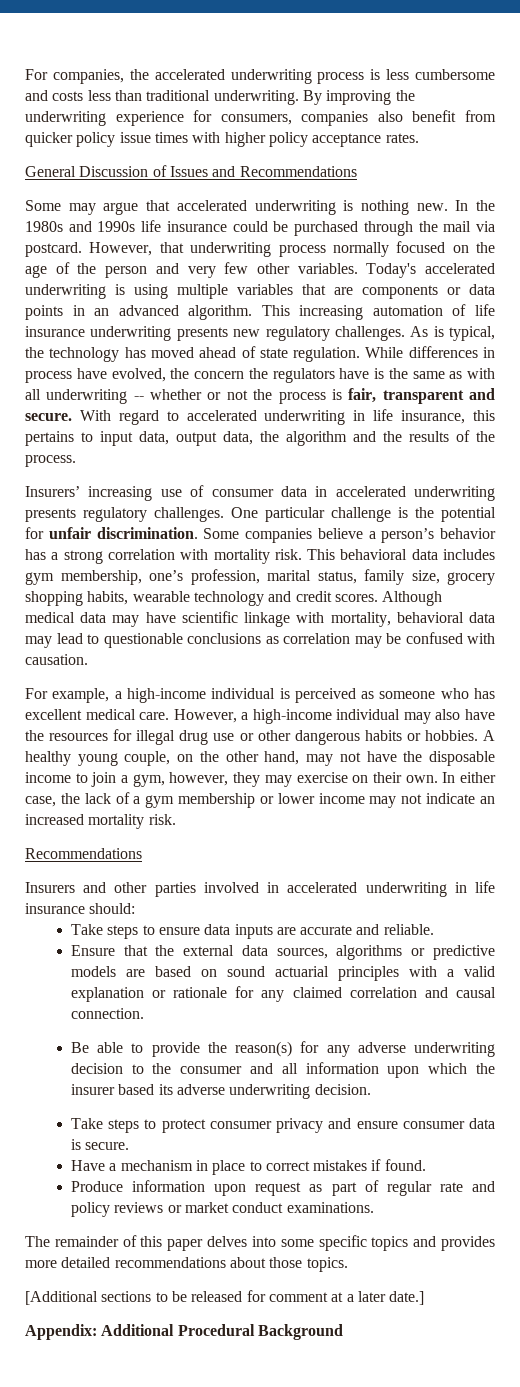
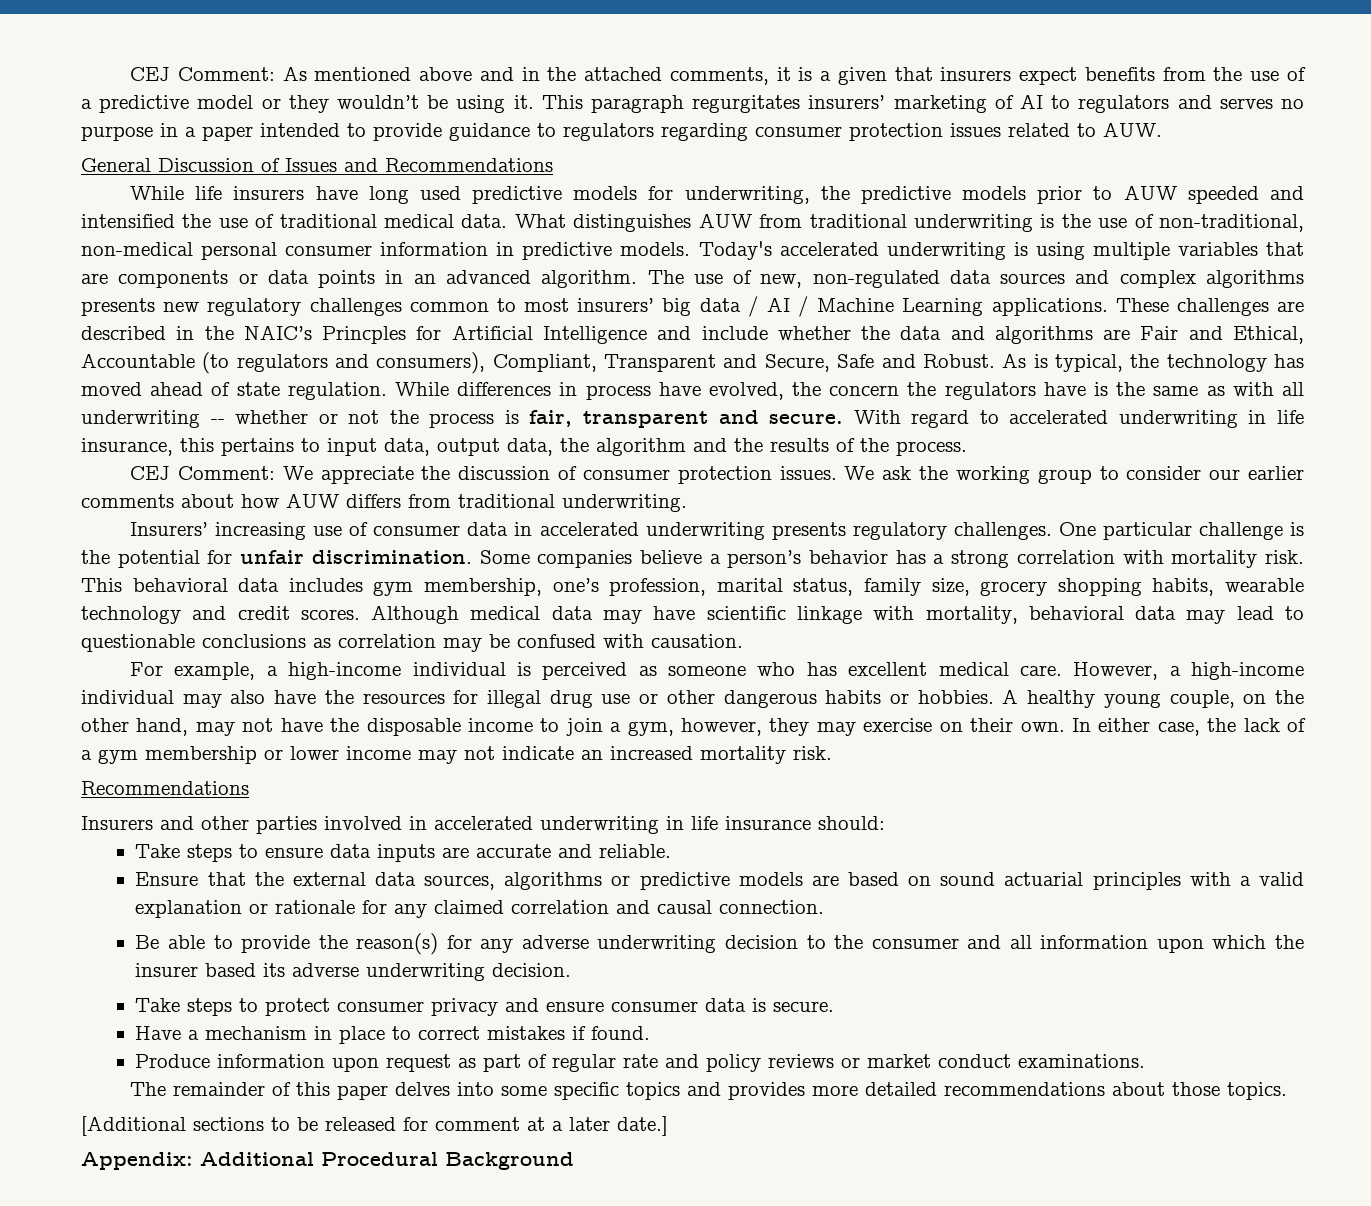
- For companies, the accelerated underwriting process is less cumbersome and costs less than traditional underwriting. By improving the underwriting experience for consumers, companies also benefit from quicker policy issue times with higher policy acceptance rates.
+ CEJ Comment: As mentioned above and in the attached comments, it is a given that insurers expect benefits from the use of a predictive model or they wouldn’t be using it. This paragraph regurgitates insurers’ marketing of AI to regulators and serves no purpose in a paper intended to provide guidance to regulators regarding consumer protection issues related to AUW.
- Some may argue that accelerated underwriting is nothing new. In the 1980s and 1990s life insurance could be purchased through the mail via postcard. However, that underwriting process normally focused on the age of the person and very few other variables.
+ While life insurers have long used predictive models for underwriting, the predictive models prior to AUW speeded and intensified the use of traditional medical data. What distinguishes AUW from traditional underwriting is the use of non-traditional, non-medical personal consumer information in predictive models.
- This increasing automation of life insurance underwriting presents new regulatory challenges.
+ The use of new, non-regulated data sources and complex algorithms presents new regulatory challenges common to most insurers’ big data / AI / Machine Learning applications. These challenges are described in the NAIC’s Princples for Artificial Intelligence and include whether the data and algorithms are Fair and Ethical, Accountable (to regulators and consumers), Compliant, Transparent and Secure, Safe and Robust.
+ CEJ Comment: We appreciate the discussion of consumer protection issues. We ask the working group to consider our earlier comments about how AUW differs from traditional underwriting.

